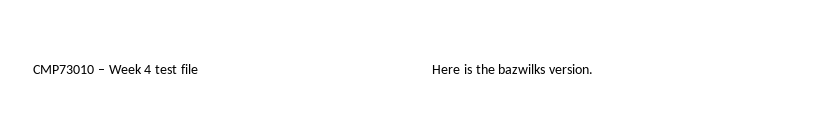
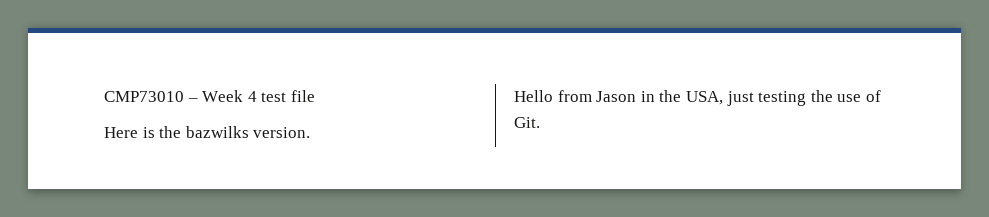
+ Hello from Jason in the USA, just testing the use of Git.

